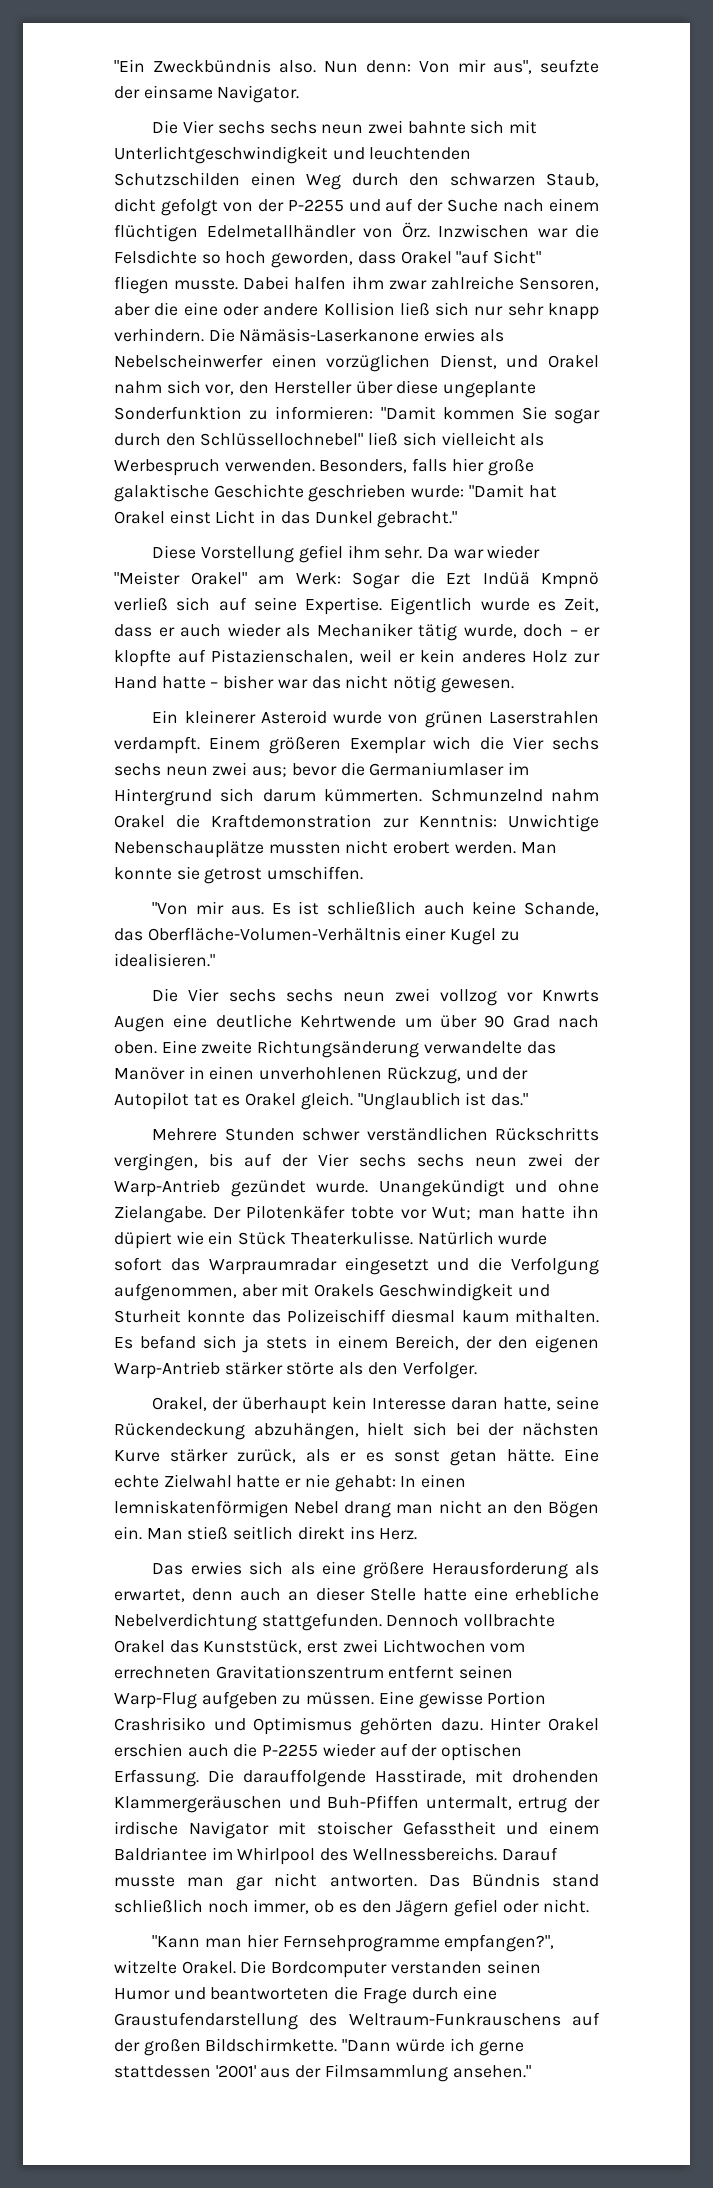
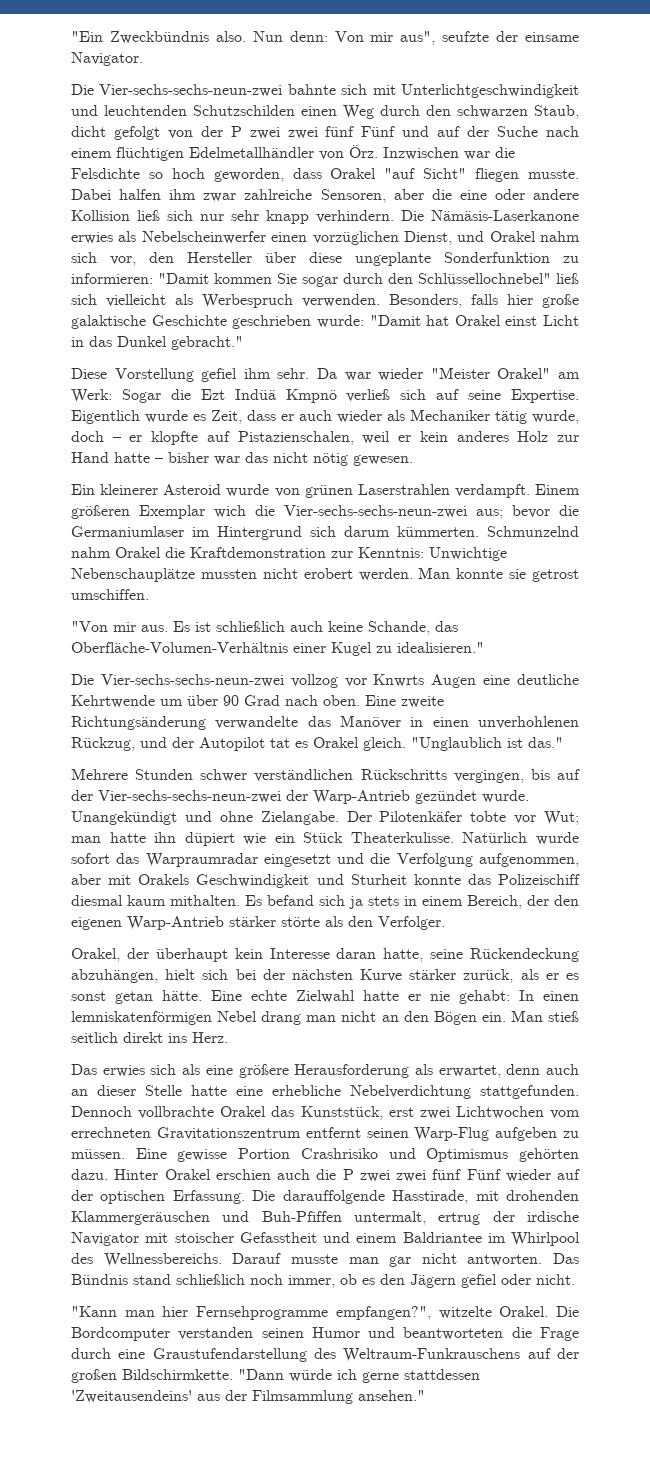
- Die Vier sechs sechs neun zwei bahnte sich mit Unterlichtgeschwindigkeit und leuchtenden Schutzschilden einen Weg durch den schwarzen Staub, dicht gefolgt von der P-2255 und auf der Suche nach einem flüchtigen Edelmetallhändler von Örz. Inzwischen war die Felsdichte so hoch geworden, dass Orakel "auf Sicht" fliegen musste.
+ Die Vier-sechs-sechs-neun-zwei bahnte sich mit Unterlichtgeschwindigkeit und leuchtenden Schutzschilden einen Weg durch den schwarzen Staub, dicht gefolgt von der P zwei zwei fünf Fünf und auf der Suche nach einem flüchtigen Edelmetallhändler von Örz. Inzwischen war die Felsdichte so hoch geworden, dass Orakel "auf Sicht" fliegen musste.
- Einem größeren Exemplar wich die Vier sechs sechs neun zwei aus; bevor die Germaniumlaser im Hintergrund sich darum kümmerten.
+ Einem größeren Exemplar wich die Vier-sechs-sechs-neun-zwei aus; bevor die Germaniumlaser im Hintergrund sich darum kümmerten.
- Die Vier sechs sechs neun zwei vollzog vor Knwrts Augen eine deutliche Kehrtwende um über 90 Grad nach oben.
+ Die Vier-sechs-sechs-neun-zwei vollzog vor Knwrts Augen eine deutliche Kehrtwende um über 90 Grad nach oben.
- Mehrere Stunden schwer verständlichen Rückschritts vergingen, bis auf der Vier sechs sechs neun zwei der Warp-Antrieb gezündet wurde.
+ Mehrere Stunden schwer verständlichen Rückschritts vergingen, bis auf der Vier-sechs-sechs-neun-zwei der Warp-Antrieb gezündet wurde.
- Hinter Orakel erschien auch die P-2255 wieder auf der optischen Erfassung.
+ Hinter Orakel erschien auch die P zwei zwei fünf Fünf wieder auf der optischen Erfassung.
- "Dann würde ich gerne stattdessen '2001' aus der Filmsammlung ansehen."
+ "Dann würde ich gerne stattdessen 'Zweitausendeins' aus der Filmsammlung ansehen."

